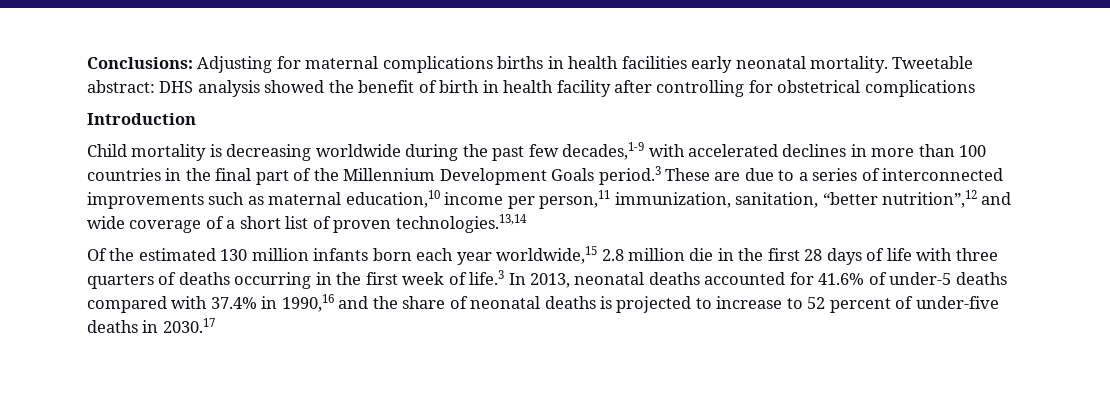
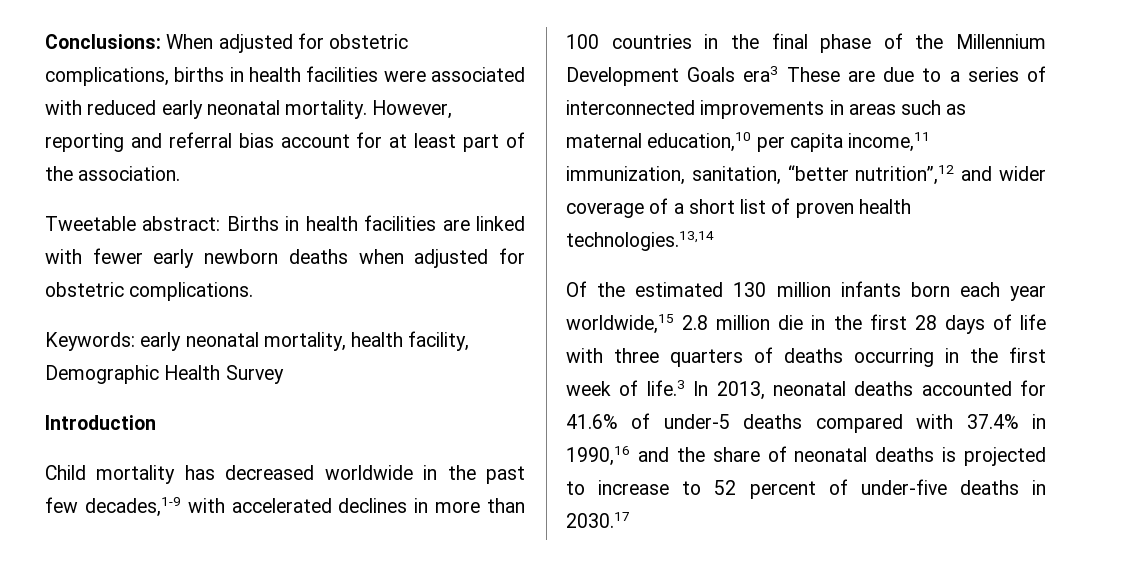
- Conclusions: Adjusting for maternal complications births in health facilities early neonatal mortality. Tweetable abstract: DHS analysis showed the benefit of birth in health facility after controlling for obstetrical complications
+ Conclusions: When adjusted for obstetric complications, births in health facilities were associated with reduced early neonatal mortality. However, reporting and referral bias account for at least part of the association.
+ Tweetable abstract: Births in health facilities are linked with fewer early newborn deaths when adjusted for obstetric complications.
+ Keywords: early neonatal mortality, health facility, Demographic Health Survey
- Child mortality is decreasing worldwide during the past few decades,1-9 with accelerated declines in more than 100 countries in the final part of the Millennium Development Goals period.3 These are due to a series of interconnected improvements such as maternal education,10 income per person,11 immunization, sanitation, “better nutrition”,12 and wide coverage of a short list of proven technologies.13,14
+ Child mortality has decreased worldwide in the past few decades,1-9 with accelerated declines in more than 100 countries in the final phase of the Millennium Development Goals era3 These are due to a series of interconnected improvements in areas such as maternal education,10 per capita income,11 immunization, sanitation, “better nutrition”,12 and wider coverage of a short list of proven health technologies.13,14

